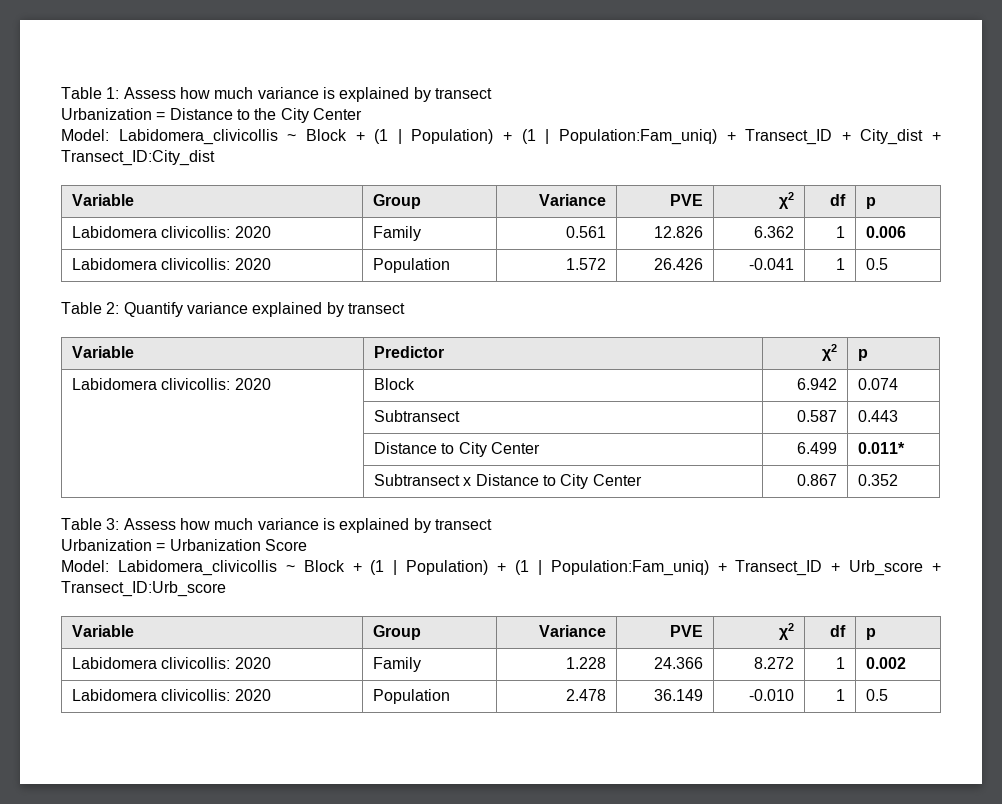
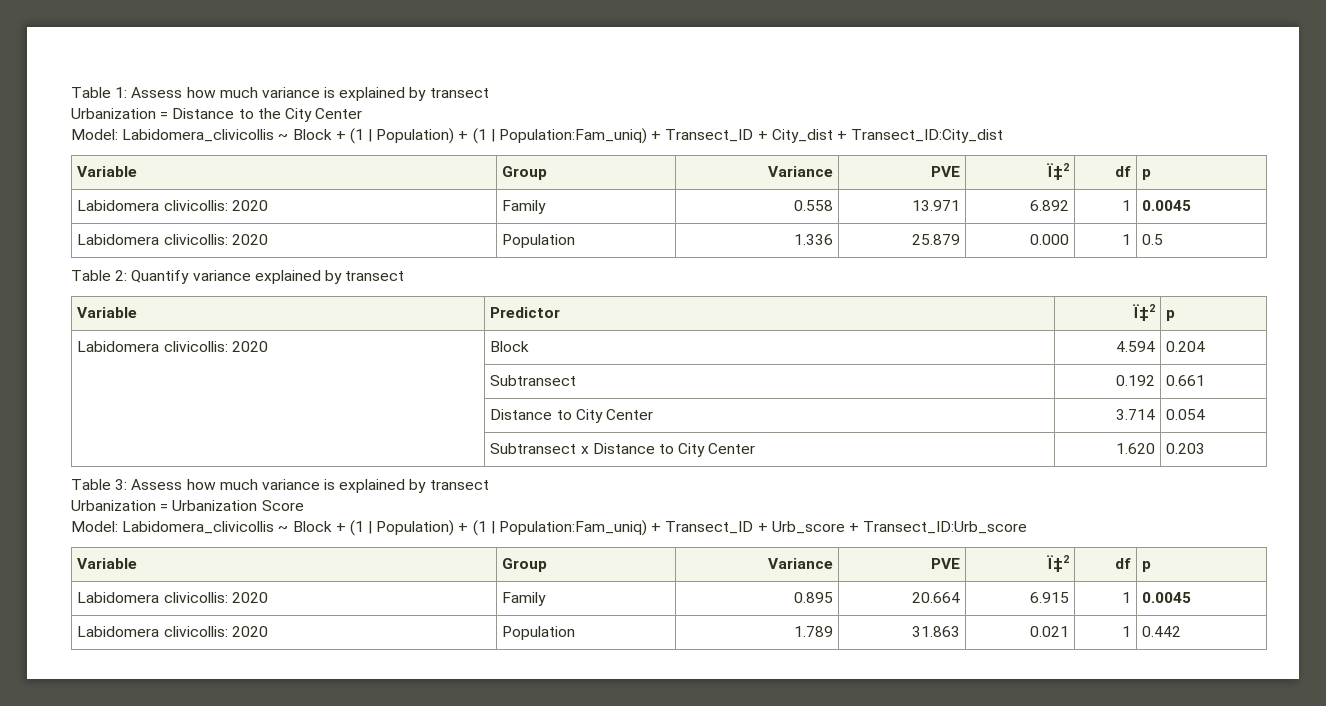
  Model: Labidomera_clivicollis ~ Block + (1 | Population) + (1 | Population:Fam_uniq) + Transect_ID + City_dist + Transect_ID:City_dist
- Variable | Group | Variance | PVE | χ2 | df | p
- Labidomera clivicollis: 2020 | Family | 0.561 | 12.826 | 6.362 | 1 | 0.006
- Labidomera clivicollis: 2020 | Population | 1.572 | 26.426 | -0.041 | 1 | 0.5
+ Variable | Group | Variance | PVE | Ï‡2 | df | p
+ Labidomera clivicollis: 2020 | Family | 0.558 | 13.971 | 6.892 | 1 | 0.0045
+ Labidomera clivicollis: 2020 | Population | 1.336 | 25.879 | 0.000 | 1 | 0.5
- Variable | Predictor | χ2 | p
+ Variable | Predictor | Ï‡2 | p
- Labidomera clivicollis: 2020 | Block | 6.942 | 0.074
+ Labidomera clivicollis: 2020 | Block | 4.594 | 0.204
- | Subtransect | 0.587 | 0.443
- | Distance to City Center | 6.499 | 0.011*
+ | Subtransect | 0.192 | 0.661
+ | Distance to City Center | 3.714 | 0.054
- | Subtransect x Distance to City Center | 0.867 | 0.352
+ | Subtransect x Distance to City Center | 1.620 | 0.203
  Model: Labidomera_clivicollis ~ Block + (1 | Population) + (1 | Population:Fam_uniq) + Transect_ID + Urb_score + Transect_ID:Urb_score
- Variable | Group | Variance | PVE | χ2 | df | p
- Labidomera clivicollis: 2020 | Family | 1.228 | 24.366 | 8.272 | 1 | 0.002
- Labidomera clivicollis: 2020 | Population | 2.478 | 36.149 | -0.010 | 1 | 0.5
+ Variable | Group | Variance | PVE | Ï‡2 | df | p
+ Labidomera clivicollis: 2020 | Family | 0.895 | 20.664 | 6.915 | 1 | 0.0045
+ Labidomera clivicollis: 2020 | Population | 1.789 | 31.863 | 0.021 | 1 | 0.442

